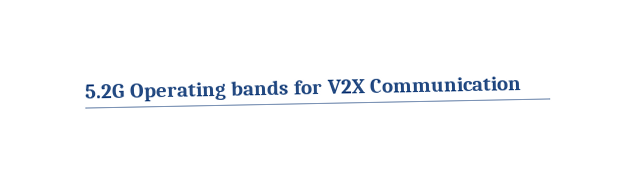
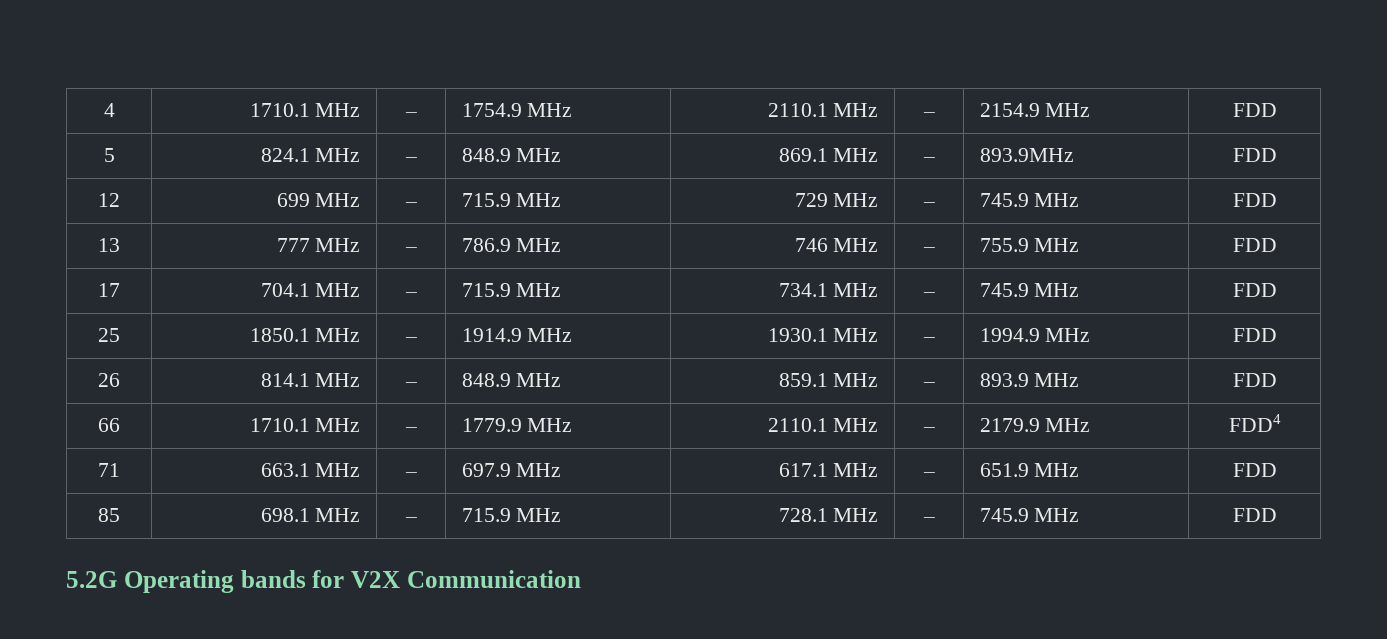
+ 4 | 1710.1 MHz | – | 1754.9 MHz | 2110.1 MHz | – | 2154.9 MHz | FDD
+ 5 | 824.1 MHz | – | 848.9 MHz | 869.1 MHz | – | 893.9MHz | FDD
+ 12 | 699 MHz | – | 715.9 MHz | 729 MHz | – | 745.9 MHz | FDD
+ 13 | 777 MHz | – | 786.9 MHz | 746 MHz | – | 755.9 MHz | FDD
+ 17 | 704.1 MHz | – | 715.9 MHz | 734.1 MHz | – | 745.9 MHz | FDD
+ 25 | 1850.1 MHz | – | 1914.9 MHz | 1930.1 MHz | – | 1994.9 MHz | FDD
+ 26 | 814.1 MHz | – | 848.9 MHz | 859.1 MHz | – | 893.9 MHz | FDD
+ 66 | 1710.1 MHz | – | 1779.9 MHz | 2110.1 MHz | – | 2179.9 MHz | FDD4
+ 71 | 663.1 MHz | – | 697.9 MHz | 617.1 MHz | – | 651.9 MHz | FDD
+ 85 | 698.1 MHz | – | 715.9 MHz | 728.1 MHz | – | 745.9 MHz | FDD

